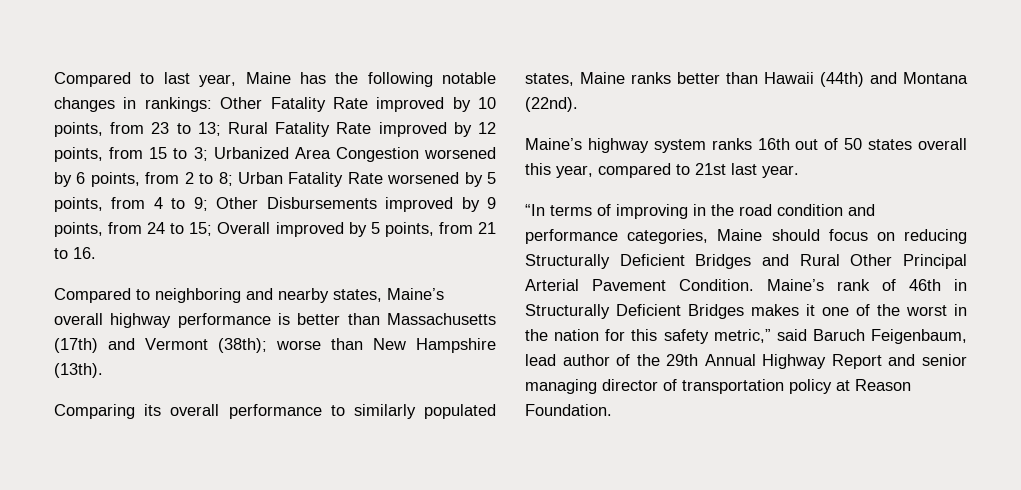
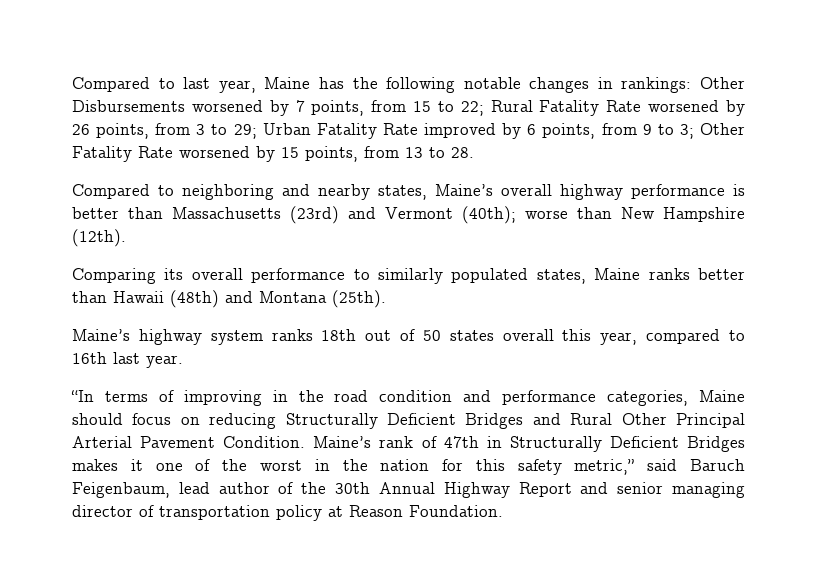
- Compared to last year, Maine has the following notable changes in rankings: Other Fatality Rate improved by 10 points, from 23 to 13; Rural Fatality Rate improved by 12 points, from 15 to 3; Urbanized Area Congestion worsened by 6 points, from 2 to 8; Urban Fatality Rate worsened by 5 points, from 4 to 9; Other Disbursements improved by 9 points, from 24 to 15; Overall improved by 5 points, from 21 to 16.
+ Compared to last year, Maine has the following notable changes in rankings: Other Disbursements worsened by 7 points, from 15 to 22; Rural Fatality Rate worsened by 26 points, from 3 to 29; Urban Fatality Rate improved by 6 points, from 9 to 3; Other Fatality Rate worsened by 15 points, from 13 to 28.
- Compared to neighboring and nearby states, Maine’s overall highway performance is better than Massachusetts (17th) and Vermont (38th); worse than New Hampshire (13th).
+ Compared to neighboring and nearby states, Maine’s overall highway performance is better than Massachusetts (23rd) and Vermont (40th); worse than New Hampshire (12th).
- Comparing its overall performance to similarly populated states, Maine ranks better than Hawaii (44th) and Montana (22nd).
+ Comparing its overall performance to similarly populated states, Maine ranks better than Hawaii (48th) and Montana (25th).
- Maine’s highway system ranks 16th out of 50 states overall this year, compared to 21st last year.
+ Maine’s highway system ranks 18th out of 50 states overall this year, compared to 16th last year.
- Maine’s rank of 46th in Structurally Deficient Bridges makes it one of the worst in the nation for this safety metric,” said Baruch Feigenbaum, lead author of the 29th Annual Highway Report and senior managing director of transportation policy at Reason Foundation.
+ Maine’s rank of 47th in Structurally Deficient Bridges makes it one of the worst in the nation for this safety metric,” said Baruch Feigenbaum, lead author of the 30th Annual Highway Report and senior managing director of transportation policy at Reason Foundation.

